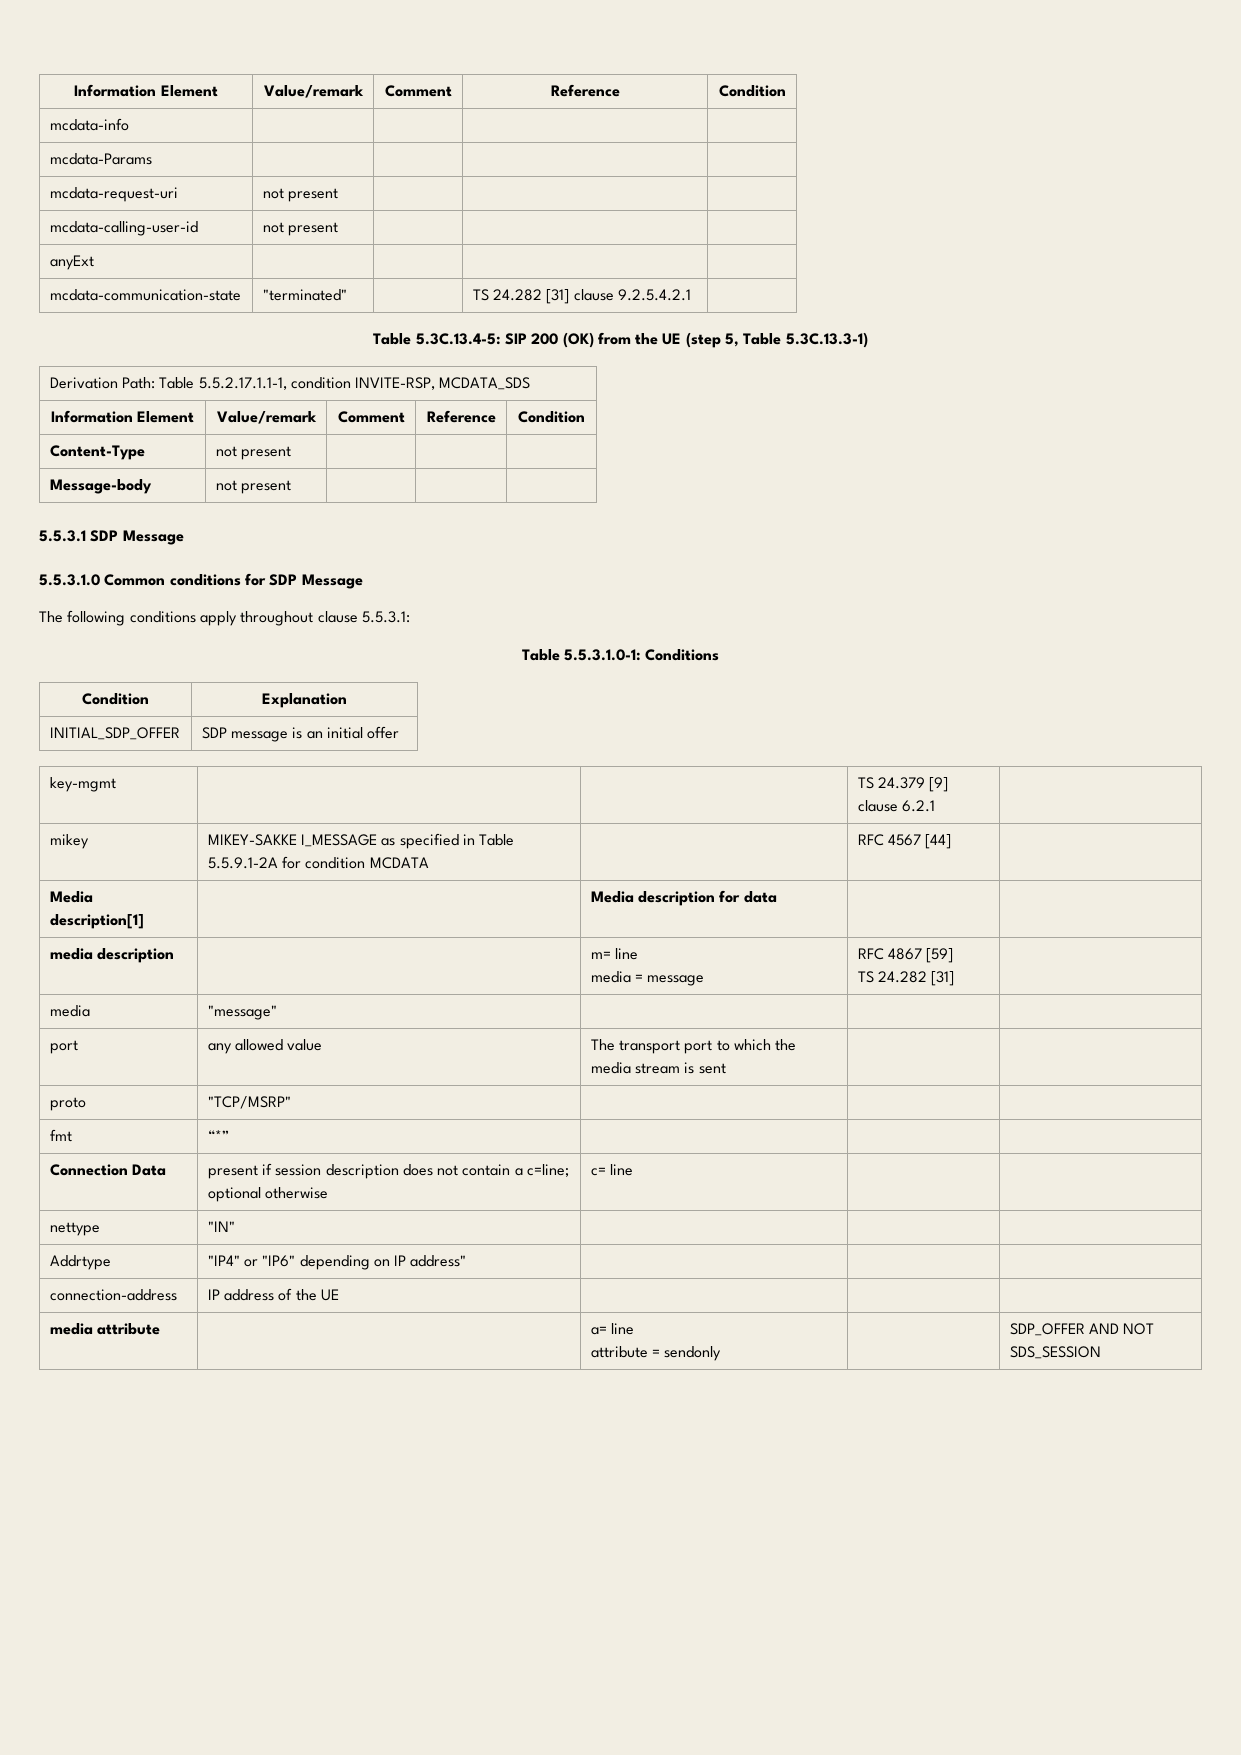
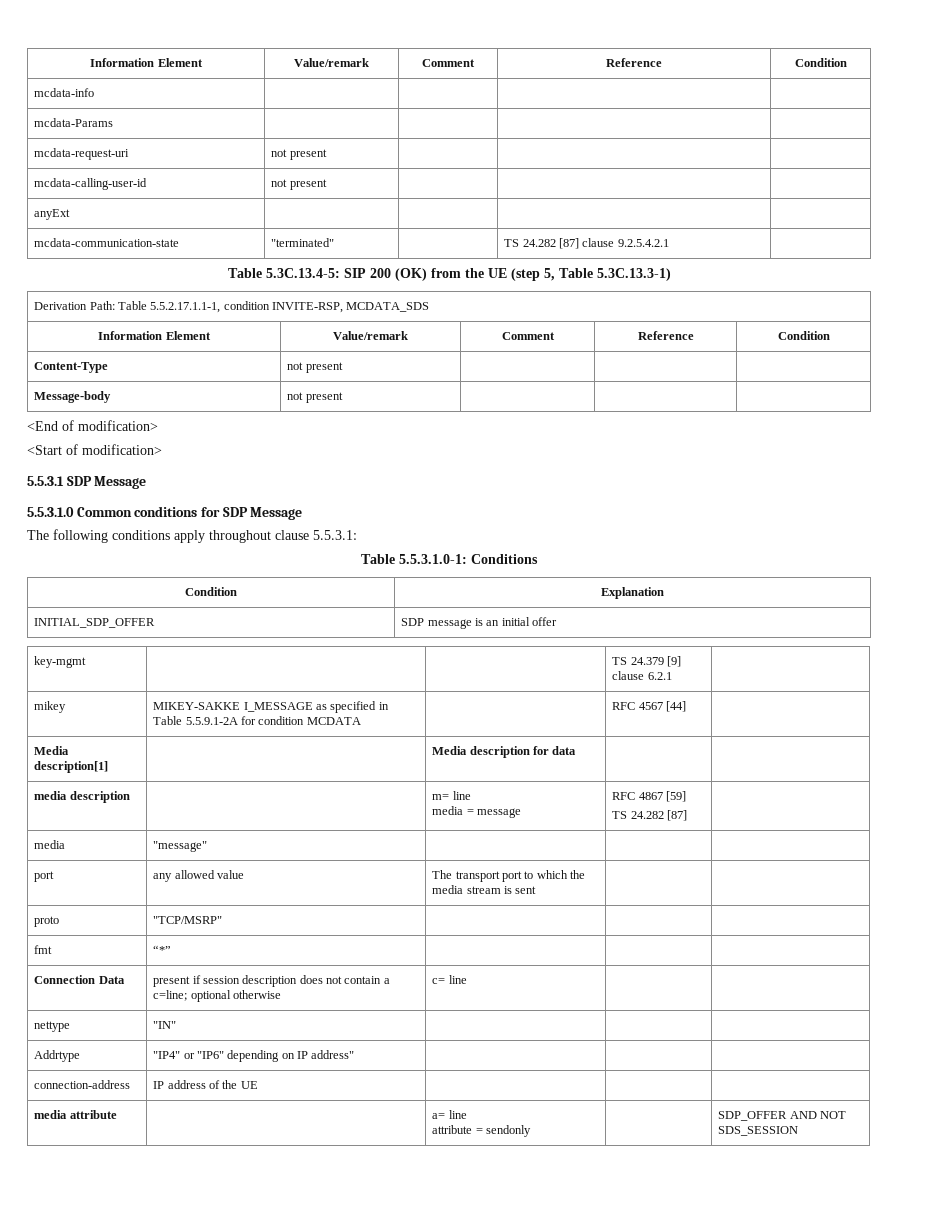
- mcdata-communication-state | "terminated" | | TS 24.282 [31] clause 9.2.5.4.2.1 |
+ mcdata-communication-state | "terminated" | | TS 24.282 [87] clause 9.2.5.4.2.1 |
+ <End of modification>
+ <Start of modification>
  media description | | m= line
  media = message | RFC 4867 [59]
- TS 24.282 [31] |
+ TS 24.282 [87] |

